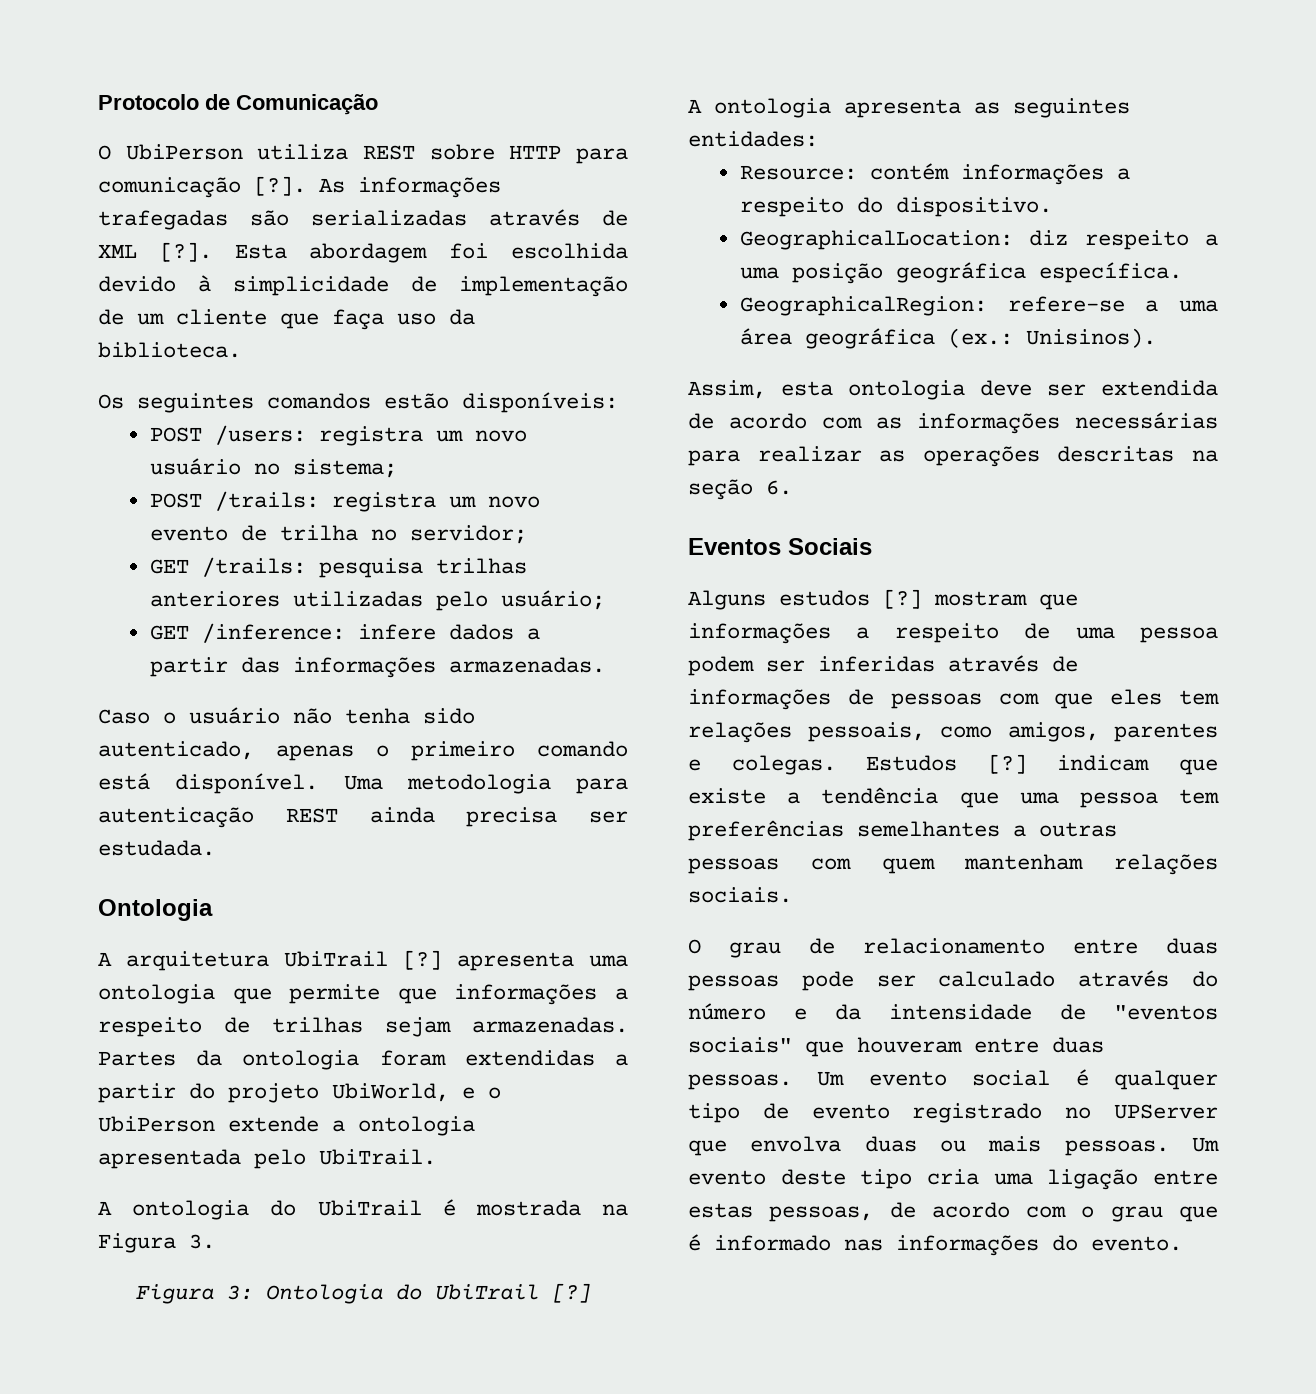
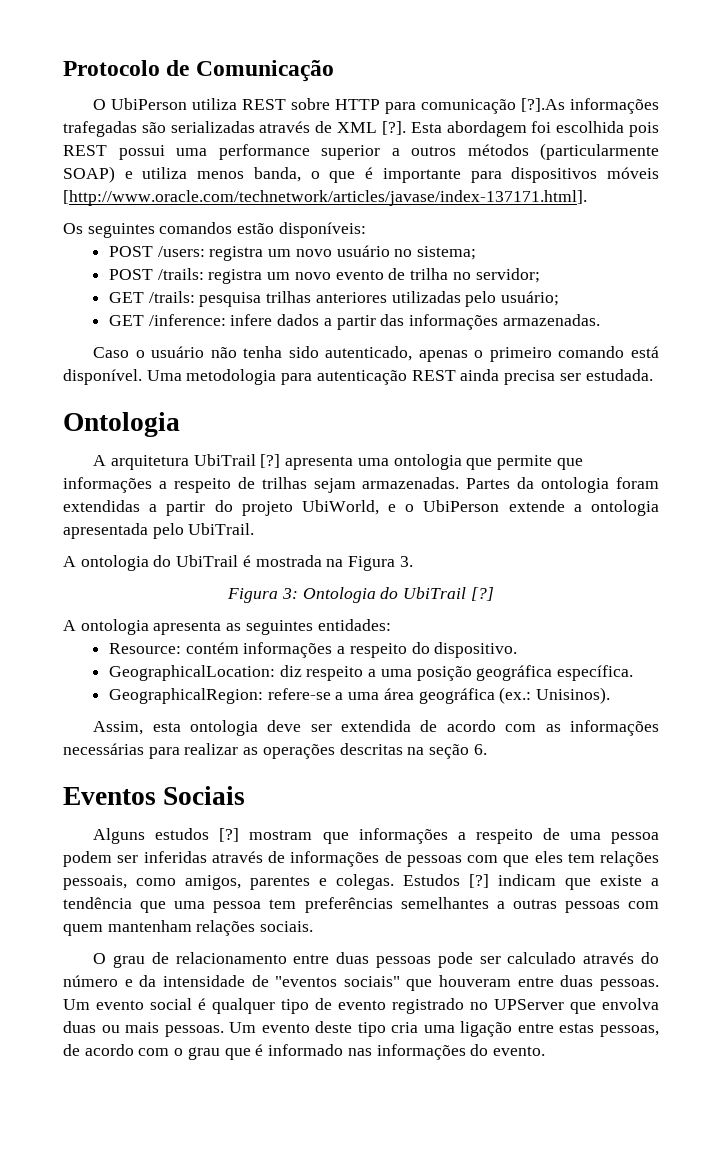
- O UbiPerson utiliza REST sobre HTTP para comunicação [?]. As informações trafegadas são serializadas através de XML [?].
+ O UbiPerson utiliza REST sobre HTTP para comunicação [?].As informações trafegadas são serializadas através de XML [?].
- Esta abordagem foi escolhida devido à simplicidade de implementação de um cliente que faça uso da biblioteca.
+ Esta abordagem foi escolhida pois REST possui uma performance superior a outros métodos (particularmente SOAP) e utiliza menos banda, o que é importante para dispositivos móveis [http://www.oracle.com/technetwork/articles/javase/index-137171.html].

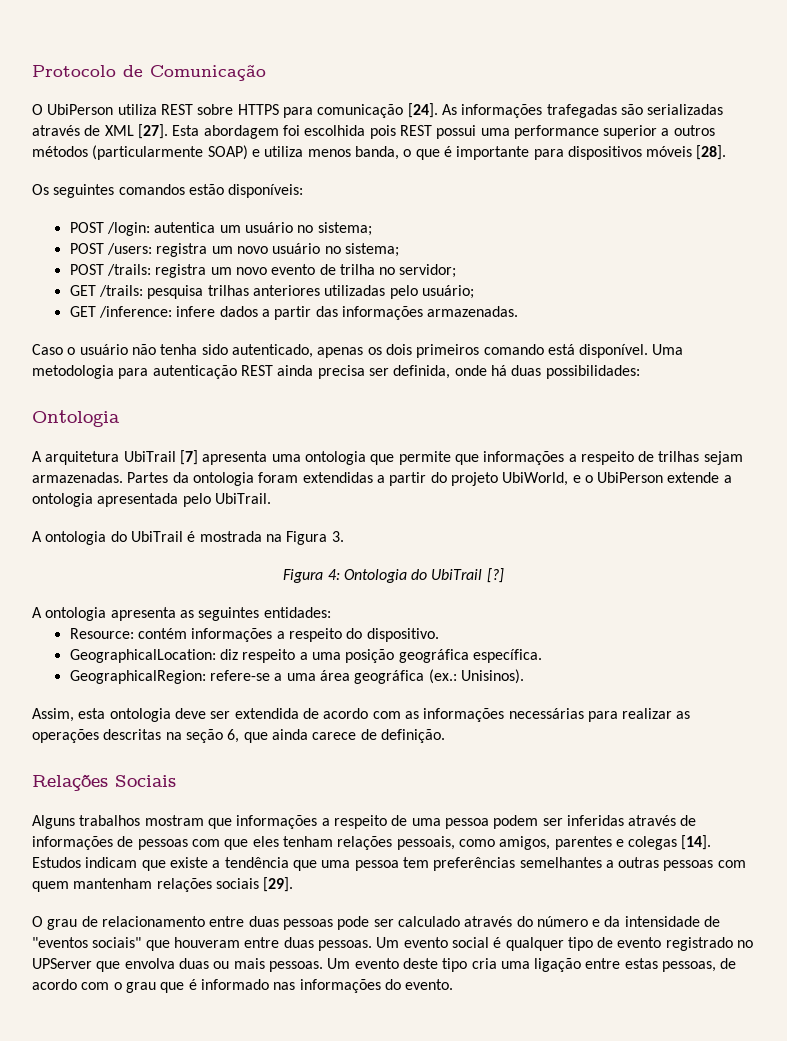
- O UbiPerson utiliza REST sobre HTTP para comunicação [?].As informações trafegadas são serializadas através de XML [?].
+ O UbiPerson utiliza REST sobre HTTPS para comunicação [24]. As informações trafegadas são serializadas através de XML [27].
- Esta abordagem foi escolhida pois REST possui uma performance superior a outros métodos (particularmente SOAP) e utiliza menos banda, o que é importante para dispositivos móveis [http://www.oracle.com/technetwork/articles/javase/index-137171.html].
+ Esta abordagem foi escolhida pois REST possui uma performance superior a outros métodos (particularmente SOAP) e utiliza menos banda, o que é importante para dispositivos móveis [28].
+ POST /login: autentica um usuário no sistema;
- Caso o usuário não tenha sido autenticado, apenas o primeiro comando está disponível.
+ Caso o usuário não tenha sido autenticado, apenas os dois primeiros comando está disponível.
- Uma metodologia para autenticação REST ainda precisa ser estudada.
+ Uma metodologia para autenticação REST ainda precisa ser definida, onde há duas possibilidades:
- A arquitetura UbiTrail [?] apresenta uma ontologia que permite que informações a respeito de trilhas sejam armazenadas.
+ A arquitetura UbiTrail [7] apresenta uma ontologia que permite que informações a respeito de trilhas sejam armazenadas.
- Figura 3: Ontologia do UbiTrail [?]
+ Figura 4: Ontologia do UbiTrail [?]
- Assim, esta ontologia deve ser extendida de acordo com as informações necessárias para realizar as operações descritas na seção 6.
- Eventos Sociais
+ Assim, esta ontologia deve ser extendida de acordo com as informações necessárias para realizar as operações descritas na seção 6, que ainda carece de definição.
+ Relações Sociais
- Alguns estudos [?] mostram que informações a respeito de uma pessoa podem ser inferidas através de informações de pessoas com que eles tem relações pessoais, como amigos, parentes e colegas. Estudos [?] indicam que existe a tendência que uma pessoa tem preferências semelhantes a outras pessoas com quem mantenham relações sociais.
+ Alguns trabalhos mostram que informações a respeito de uma pessoa podem ser inferidas através de informações de pessoas com que eles tenham relações pessoais, como amigos, parentes e colegas [14]. Estudos indicam que existe a tendência que uma pessoa tem preferências semelhantes a outras pessoas com quem mantenham relações sociais [29].

